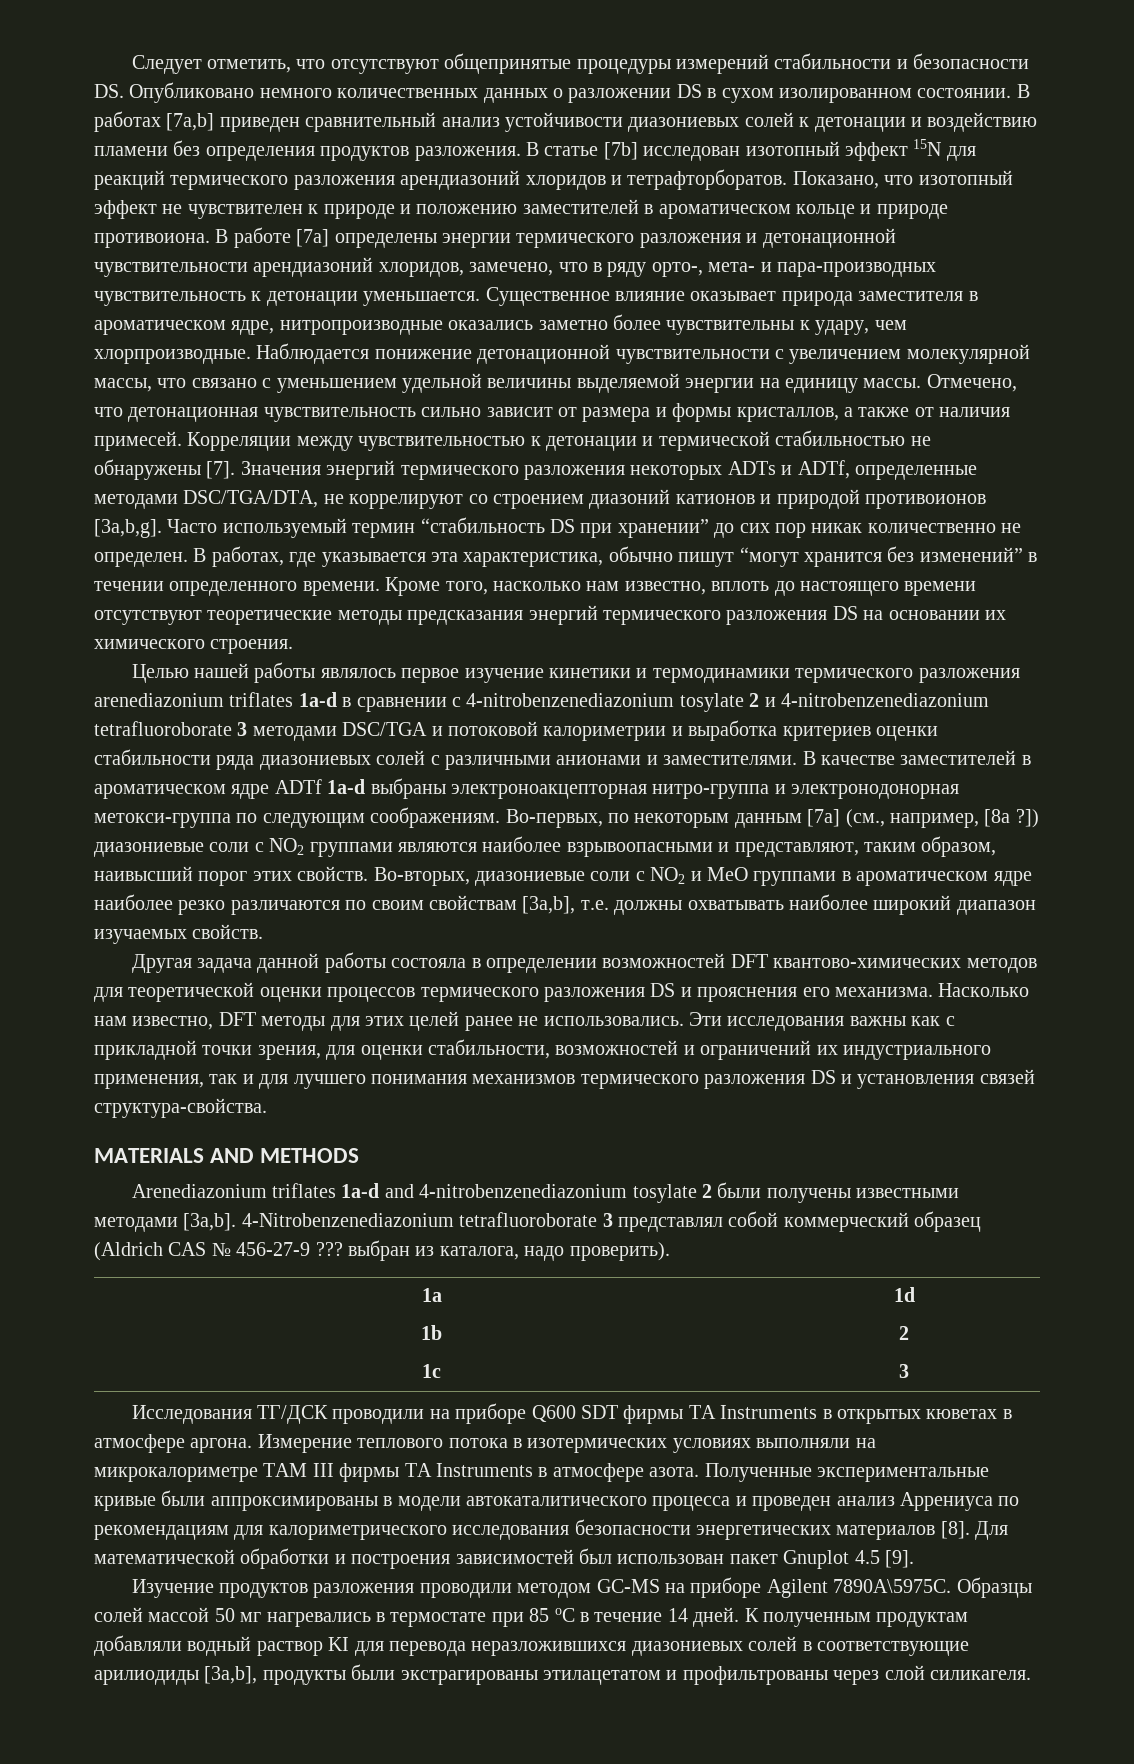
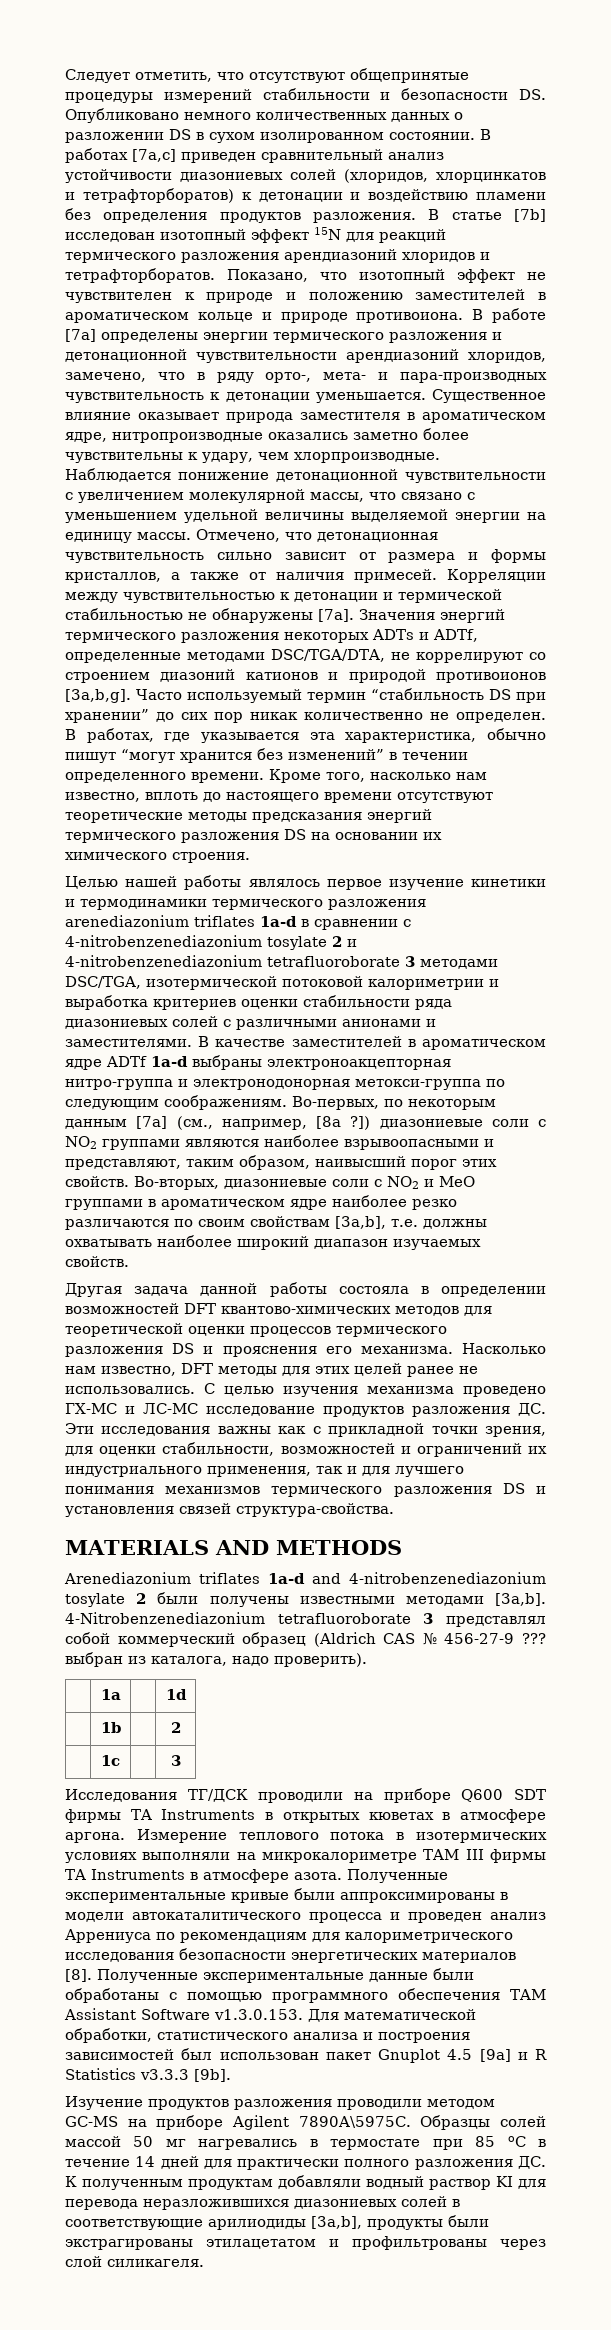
- В работах [7a,b] приведен сравнительный анализ устойчивости диазониевых солей к детонации и воздействию пламени без определения продуктов разложения.
+ В работах [7a,c] приведен сравнительный анализ устойчивости диазониевых солей (хлоридов, хлорцинкатов и тетрафторборатов) к детонации и воздействию пламени без определения продуктов разложения.
- Корреляции между чувствительностью к детонации и термической стабильностью не обнаружены [7].
+ Корреляции между чувствительностью к детонации и термической стабильностью не обнаружены [7a].
- Целью нашей работы являлось первое изучение кинетики и термодинамики термического разложения arenediazonium triflates 1a-d в сравнении с 4-nitrobenzenediazonium tosylate 2 и 4-nitrobenzenediazonium tetrafluoroborate 3 методами DSC/TGA и потоковой калориметрии и выработка критериев оценки стабильности ряда диазониевых солей с различными анионами и заместителями.
+ Целью нашей работы являлось первое изучение кинетики и термодинамики термического разложения arenediazonium triflates 1a-d в сравнении с 4-nitrobenzenediazonium tosylate 2 и 4-nitrobenzenediazonium tetrafluoroborate 3 методами DSC/TGA, изотермической потоковой калориметрии и выработка критериев оценки стабильности ряда диазониевых солей с различными анионами и заместителями.
- Эти исследования важны как с прикладной точки зрения, для оценки стабильности, возможностей и ограничений их индустриального применения, так и для лучшего понимания механизмов термического разложения DS и установления связей структура-свойства.
+ С целью изучения механизма проведено ГХ-МС и ЛС-МС исследование продуктов разложения ДС. Эти исследования важны как с прикладной точки зрения, для оценки стабильности, возможностей и ограничений их индустриального применения, так и для лучшего понимания механизмов термического разложения DS и установления связей структура-свойства.
- Для математической обработки и построения зависимостей был использован пакет Gnuplot 4.5 [9].
+ Полученные экспериментальные данные были обработаны с помощью программного обеспечения TAM Assistant Software v1.3.0.153. Для математической обработки, статистического анализа и построения зависимостей был использован пакет Gnuplot 4.5 [9a] и R Statistics v3.3.3 [9b].
- Образцы солей массой 50 мг нагревались в термостате при 85 оС в течение 14 дней. К полученным продуктам добавляли водный раствор KI для перевода неразложившихся диазониевых солей в соответствующие арилиодиды [3a,b], продукты были экстрагированы этилацетатом и профильтрованы через слой силикагеля.
+ Образцы солей массой 50 мг нагревались в термостате при 85 оС в течение 14 дней для практически полного разложения ДС. К полученным продуктам добавляли водный раствор KI для перевода неразложившихся диазониевых солей в соответствующие арилиодиды [3a,b], продукты были экстрагированы этилацетатом и профильтрованы через слой силикагеля.

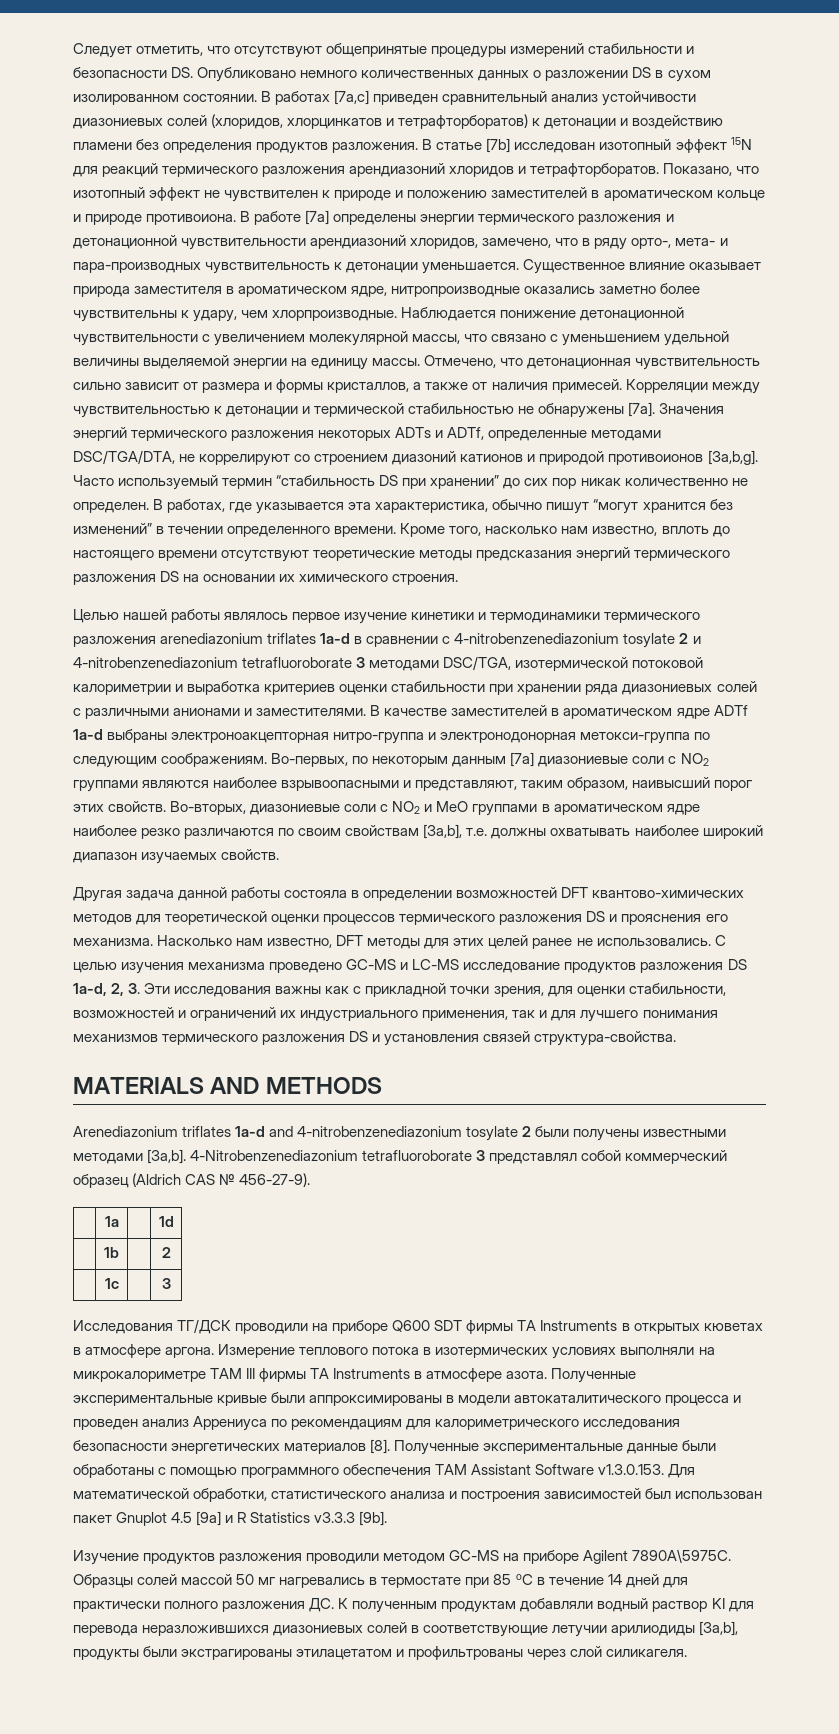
- Целью нашей работы являлось первое изучение кинетики и термодинамики термического разложения arenediazonium triflates 1a-d в сравнении с 4-nitrobenzenediazonium tosylate 2 и 4-nitrobenzenediazonium tetrafluoroborate 3 методами DSC/TGA, изотермической потоковой калориметрии и выработка критериев оценки стабильности ряда диазониевых солей с различными анионами и заместителями.
+ Целью нашей работы являлось первое изучение кинетики и термодинамики термического разложения arenediazonium triflates 1a-d в сравнении с 4-nitrobenzenediazonium tosylate 2 и 4-nitrobenzenediazonium tetrafluoroborate 3 методами DSC/TGA, изотермической потоковой калориметрии и выработка критериев оценки стабильности при хранении ряда диазониевых солей с различными анионами и заместителями.
- Во-первых, по некоторым данным [7a] (см., например, [8a ?]) диазониевые соли с NO2 группами являются наиболее взрывоопасными и представляют, таким образом, наивысший порог этих свойств.
+ Во-первых, по некоторым данным [7a] диазониевые соли с NO2 группами являются наиболее взрывоопасными и представляют, таким образом, наивысший порог этих свойств.
- С целью изучения механизма проведено ГХ-МС и ЛС-МС исследование продуктов разложения ДС. Эти исследования важны как с прикладной точки зрения, для оценки стабильности, возможностей и ограничений их индустриального применения, так и для лучшего понимания механизмов термического разложения DS и установления связей структура-свойства.
+ С целью изучения механизма проведено GC-MS и LC-MS исследование продуктов разложения DS 1a-d, 2, 3. Эти исследования важны как с прикладной точки зрения, для оценки стабильности, возможностей и ограничений их индустриального применения, так и для лучшего понимания механизмов термического разложения DS и установления связей структура-свойства.
- 4-Nitrobenzenediazonium tetrafluoroborate 3 представлял собой коммерческий образец (Aldrich CAS № 456-27-9 ??? выбран из каталога, надо проверить).
+ 4-Nitrobenzenediazonium tetrafluoroborate 3 представлял собой коммерческий образец (Aldrich CAS № 456-27-9).
- Образцы солей массой 50 мг нагревались в термостате при 85 оС в течение 14 дней для практически полного разложения ДС. К полученным продуктам добавляли водный раствор KI для перевода неразложившихся диазониевых солей в соответствующие арилиодиды [3a,b], продукты были экстрагированы этилацетатом и профильтрованы через слой силикагеля.
+ Образцы солей массой 50 мг нагревались в термостате при 85 оС в течение 14 дней для практически полного разложения ДС. К полученным продуктам добавляли водный раствор KI для перевода неразложившихся диазониевых солей в соответствующие летучии арилиодиды [3a,b], продукты были экстрагированы этилацетатом и профильтрованы через слой силикагеля.

